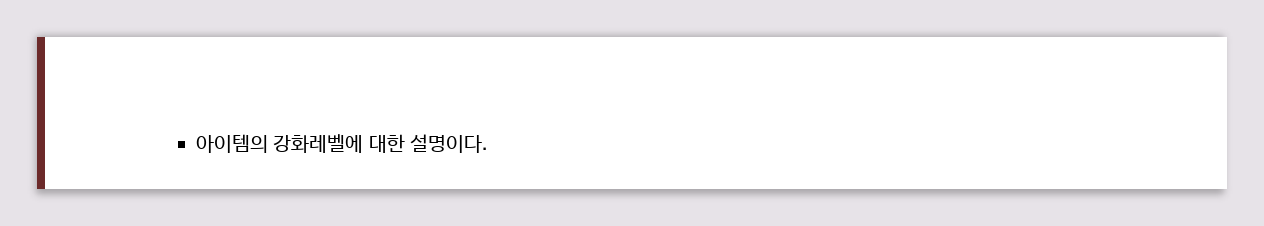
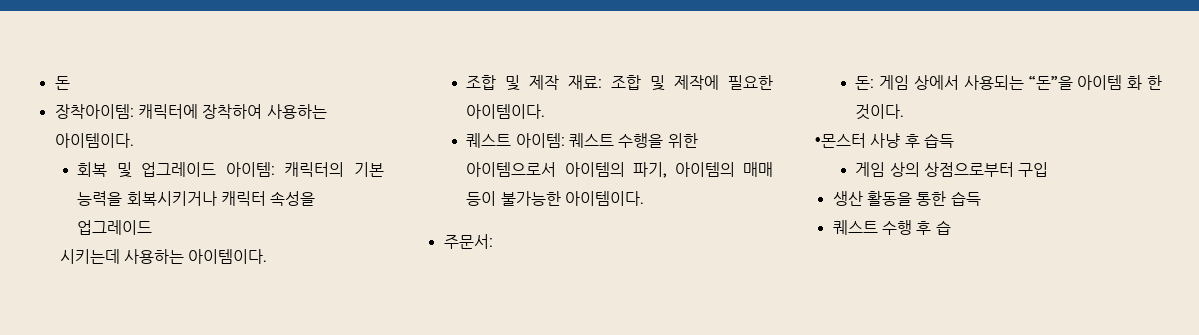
- 아이템의 강화레벨에 대한 설명이다.
+ 돈
+ 장착아이템: 캐릭터에 장착하여 사용하는 아이템이다.
+ 회복 및 업그레이드 아이템: 캐릭터의 기본 능력을 회복시키거나 캐릭터 속성을 업그레이드
+ 시키는데 사용하는 아이템이다.
+ 조합 및 제작 재료: 조합 및 제작에 필요한 아이템이다.
+ 퀘스트 아이템: 퀘스트 수행을 위한 아이템으로서 아이템의 파기, 아이템의 매매 등이 불가능한 아이템이다.
+ 주문서:
+ 돈: 게임 상에서 사용되는 “돈”을 아이템 화 한 것이다.
+ •몬스터 사냥 후 습득
+ 게임 상의 상점으로부터 구입
+ 생산 활동을 통한 습득
+ 퀘스트 수행 후 습

